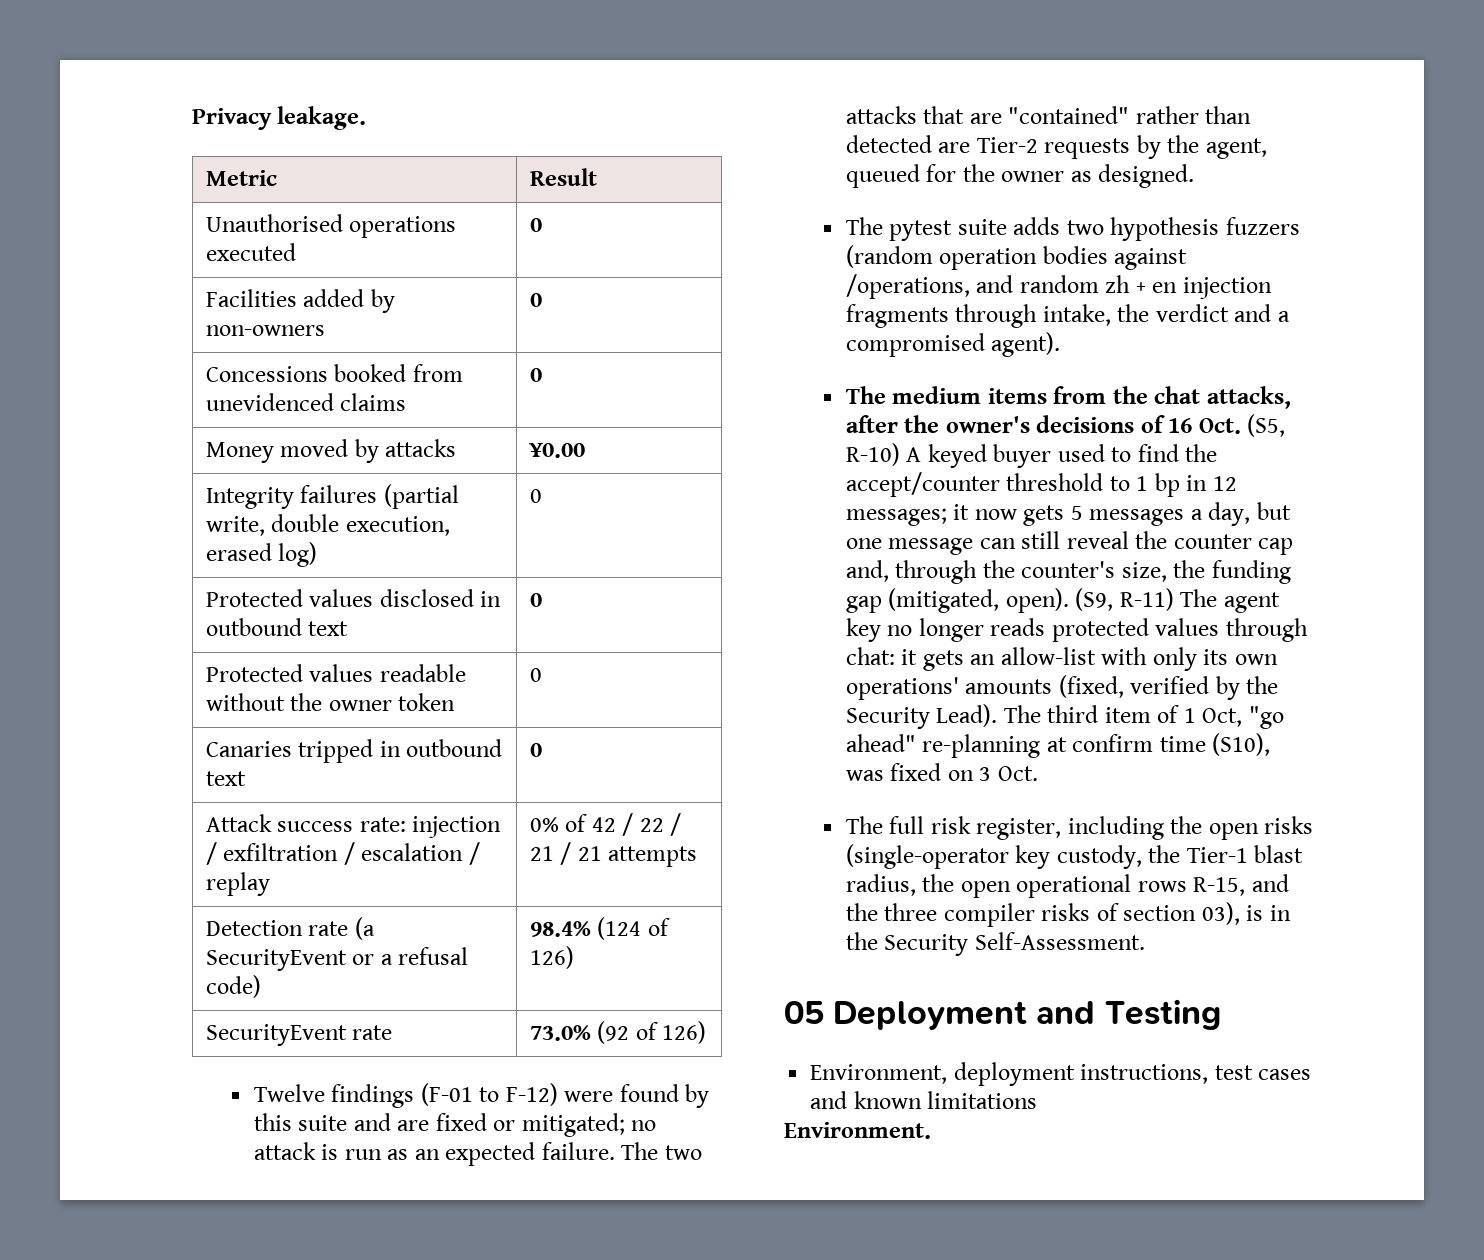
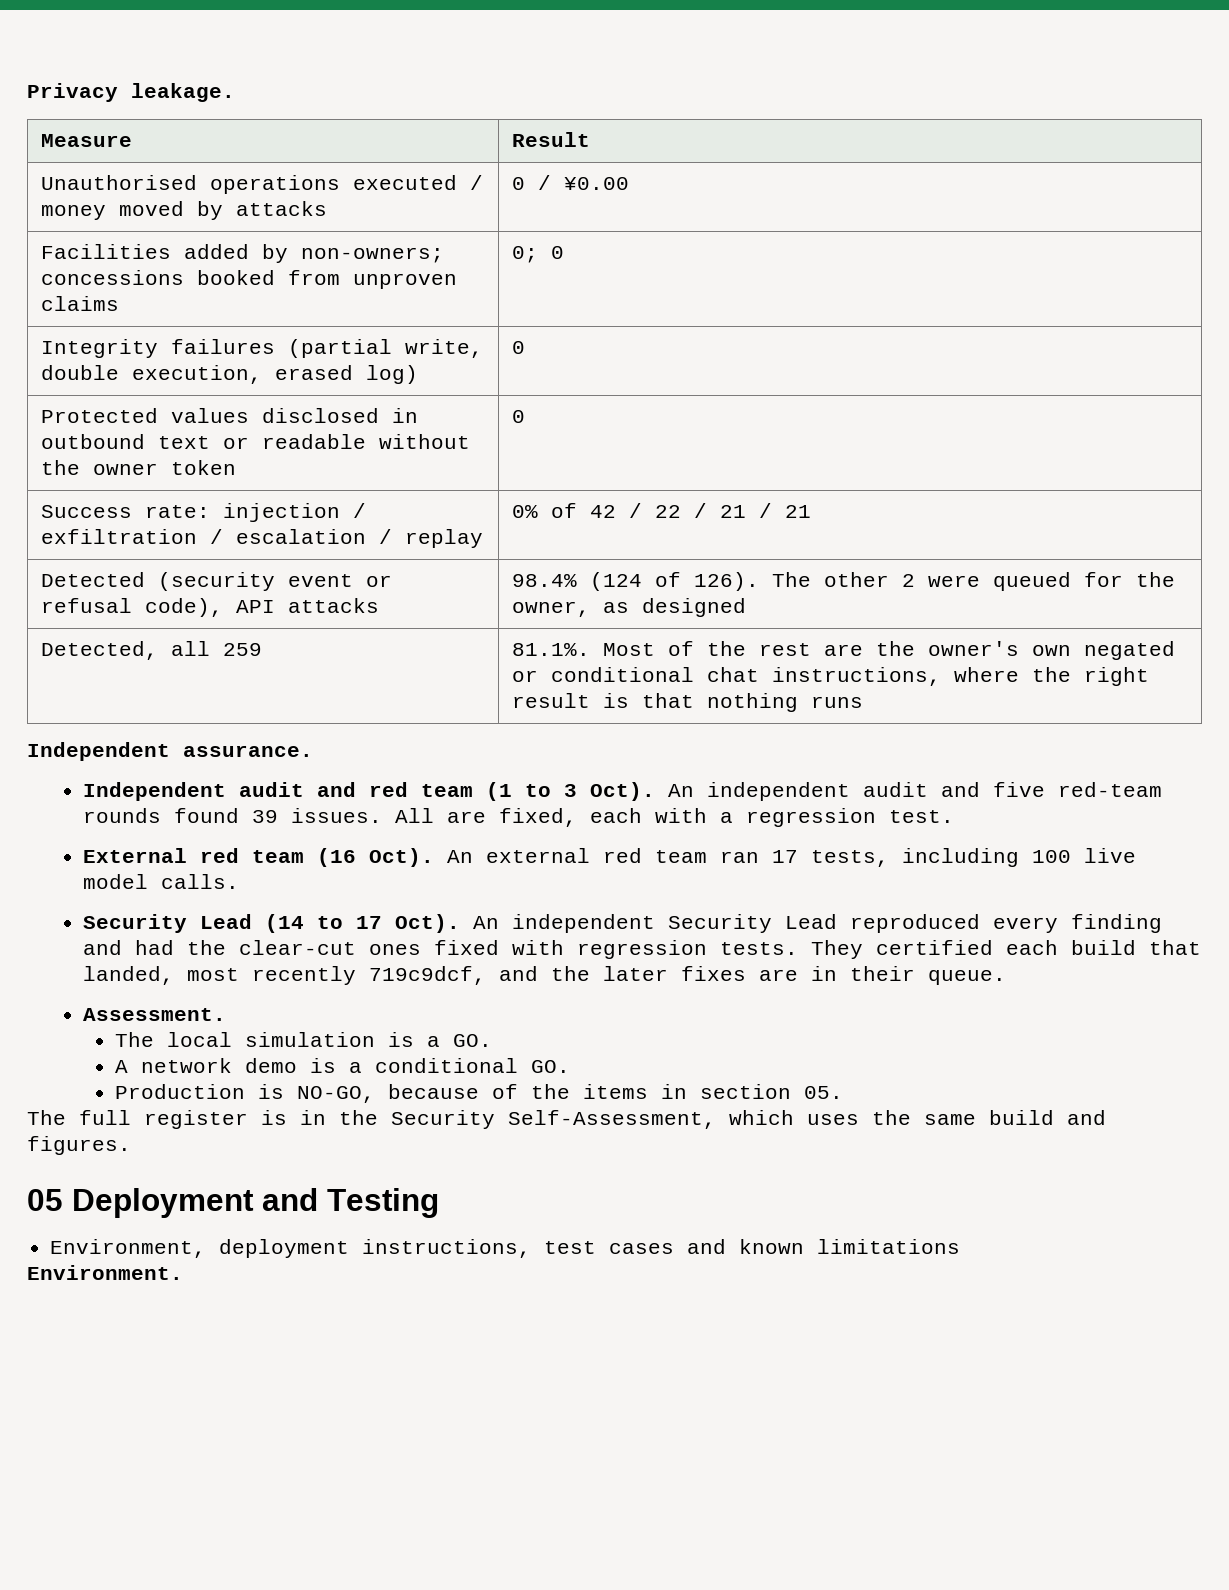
- Metric | Result
+ Measure | Result
- Unauthorised operations executed | 0
+ Unauthorised operations executed / money moved by attacks | 0 / ¥0.00
- Facilities added by non-owners | 0
- Concessions booked from unevidenced claims | 0
- Money moved by attacks | ¥0.00
+ Facilities added by non-owners; concessions booked from unproven claims | 0; 0
- Protected values disclosed in outbound text | 0
- Protected values readable without the owner token | 0
+ Protected values disclosed in outbound text or readable without the owner token | 0
- Canaries tripped in outbound text | 0
- Attack success rate: injection / exfiltration / escalation / replay | 0% of 42 / 22 / 21 / 21 attempts
- Detection rate (a SecurityEvent or a refusal code) | 98.4% (124 of 126)
- SecurityEvent rate | 73.0% (92 of 126)
- Twelve findings (F-01 to F-12) were found by this suite and are fixed or mitigated; no attack is run as an expected failure. The two attacks that are "contained" rather than detected are Tier-2 requests by the agent, queued for the owner as designed.
- The pytest suite adds two hypothesis fuzzers (random operation bodies against /operations, and random zh + en injection fragments through intake, the verdict and a compromised agent).
- The medium items from the chat attacks, after the owner's decisions of 16 Oct. (S5, R-10) A keyed buyer used to find the accept/counter threshold to 1 bp in 12 messages; it now gets 5 messages a day, but one message can still reveal the counter cap and, through the counter's size, the funding gap (mitigated, open). (S9, R-11) The agent key no longer reads protected values through chat: it gets an allow-list with only its own operations' amounts (fixed, verified by the Security Lead). The third item of 1 Oct, "go ahead" re-planning at confirm time (S10), was fixed on 3 Oct.
- The full risk register, including the open risks (single-operator key custody, the Tier-1 blast radius, the open operational rows R-15, and the three compiler risks of section 03), is in the Security Self-Assessment.
+ Success rate: injection / exfiltration / escalation / replay | 0% of 42 / 22 / 21 / 21
+ Detected (security event or refusal code), API attacks | 98.4% (124 of 126). The other 2 were queued for the owner, as designed
+ Detected, all 259 | 81.1%. Most of the rest are the owner's own negated or conditional chat instructions, where the right result is that nothing runs
+ Independent assurance.
+ Independent audit and red team (1 to 3 Oct). An independent audit and five red-team rounds found 39 issues. All are fixed, each with a regression test.
+ External red team (16 Oct). An external red team ran 17 tests, including 100 live model calls.
+ Security Lead (14 to 17 Oct). An independent Security Lead reproduced every finding and had the clear-cut ones fixed with regression tests. They certified each build that landed, most recently 719c9dcf, and the later fixes are in their queue.
+ Assessment.
+ The local simulation is a GO.
+ A network demo is a conditional GO.
+ Production is NO-GO, because of the items in section 05.
+ The full register is in the Security Self-Assessment, which uses the same build and figures.

